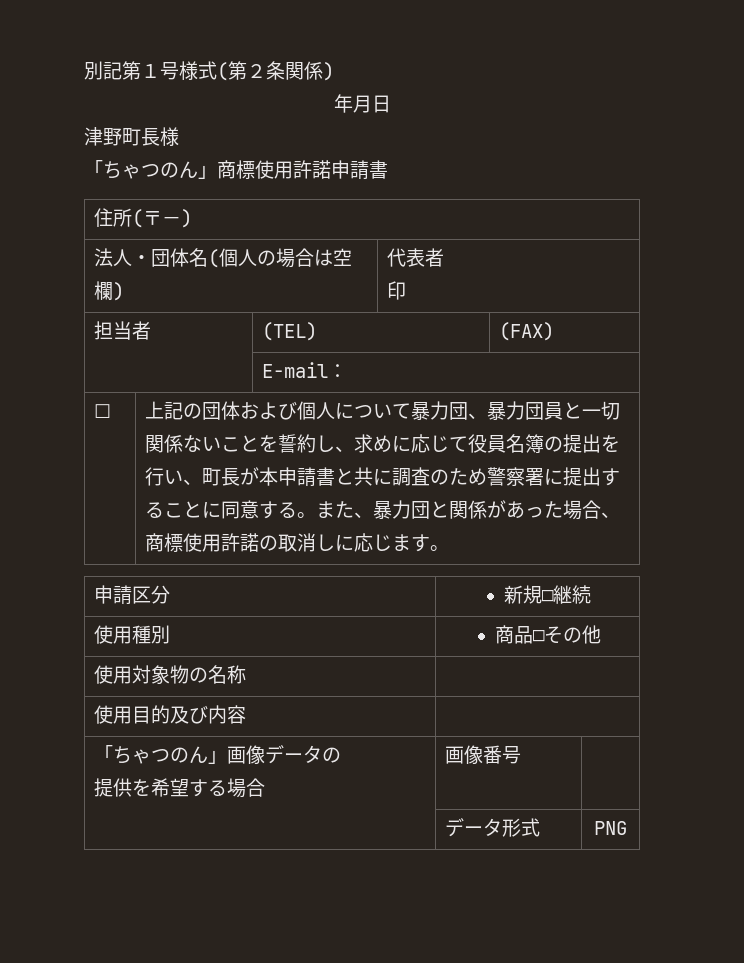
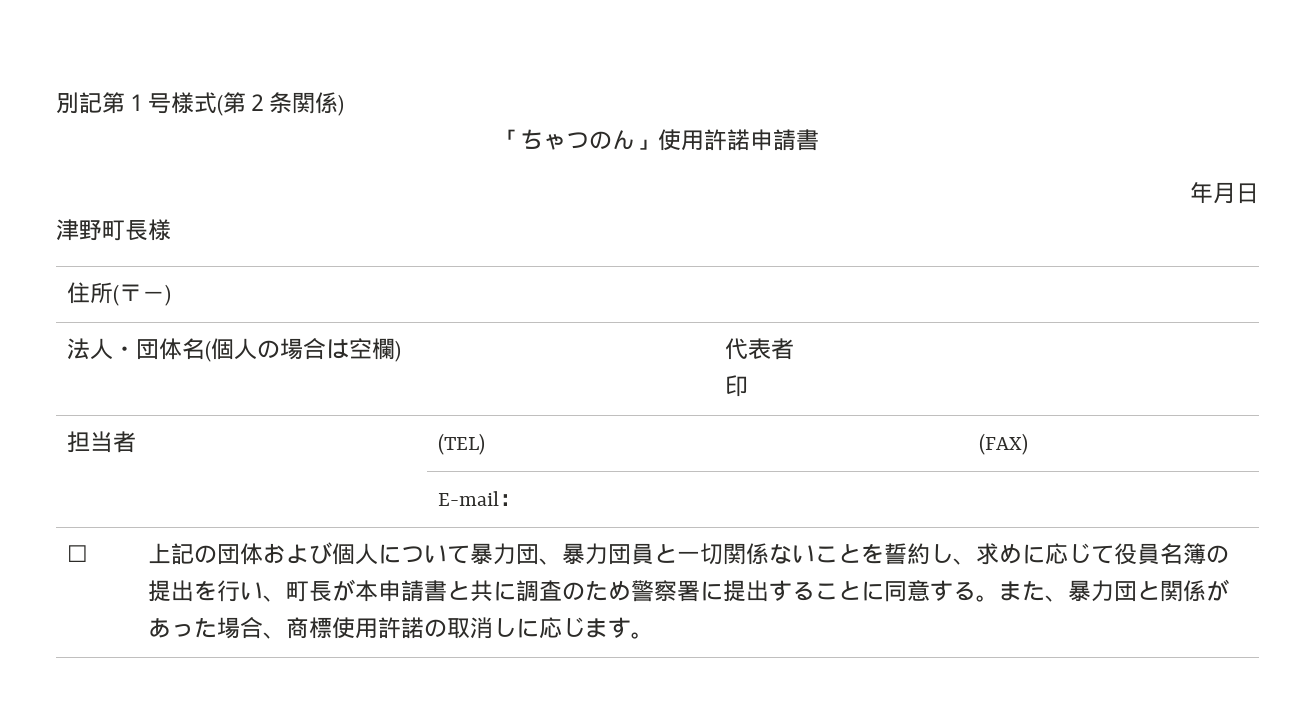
+ 「ちゃつのん」使用許諾申請書
  年月日
  津野町長様
- 「ちゃつのん」商標使用許諾申請書
- 申請区分 | 新規□継続
- 使用種別 | 商品□その他
- 使用対象物の名称 |
- 使用目的及び内容 |
- 「ちゃつのん」画像データの
- 提供を希望する場合 | 画像番号 |
- | データ形式 | PNG

